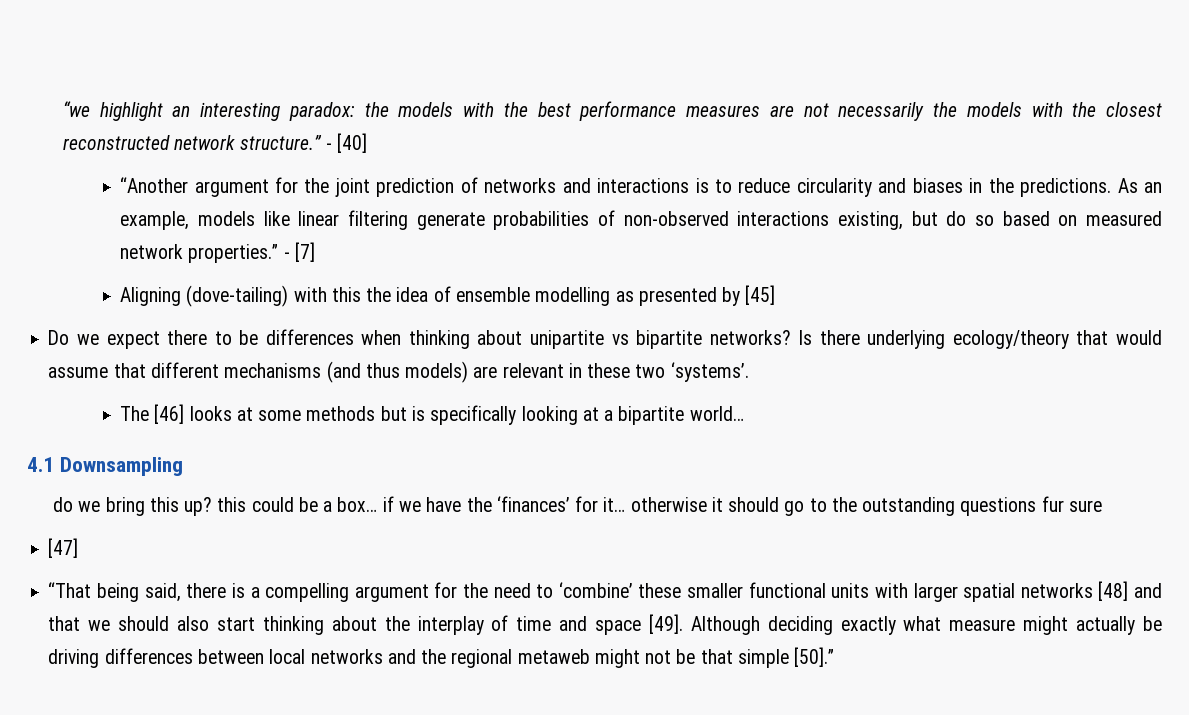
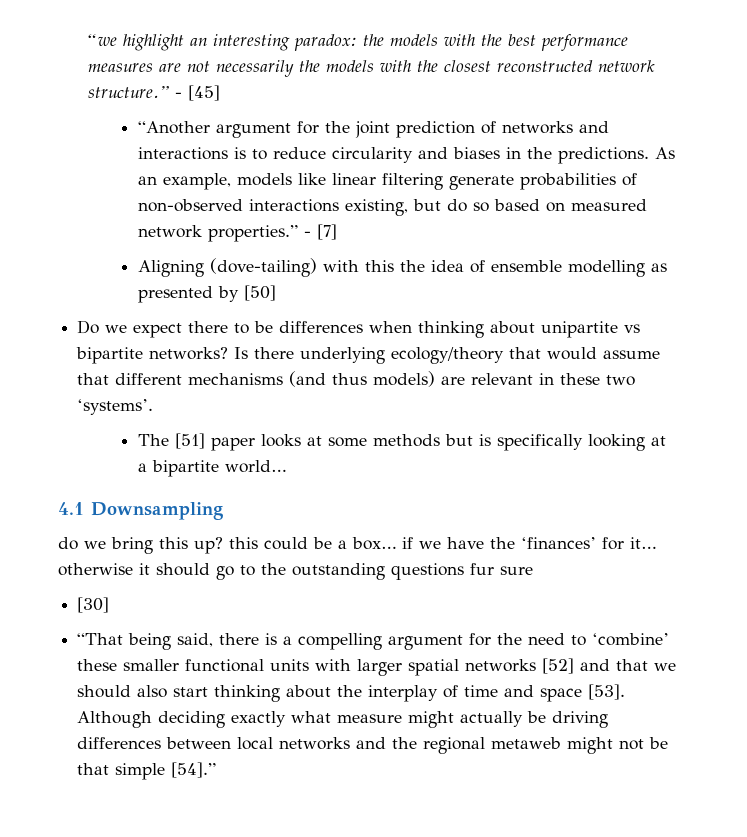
- - [40]
+ - [45]
- Aligning (dove-tailing) with this the idea of ensemble modelling as presented by [45]
+ Aligning (dove-tailing) with this the idea of ensemble modelling as presented by [50]
- The [46] looks at some methods but is specifically looking at a bipartite world…
+ The [51] paper looks at some methods but is specifically looking at a bipartite world…
- [47]
+ [30]
- “That being said, there is a compelling argument for the need to ‘combine’ these smaller functional units with larger spatial networks [48] and that we should also start thinking about the interplay of time and space [49].
+ “That being said, there is a compelling argument for the need to ‘combine’ these smaller functional units with larger spatial networks [52] and that we should also start thinking about the interplay of time and space [53].
- Although deciding exactly what measure might actually be driving differences between local networks and the regional metaweb might not be that simple [50].”
+ Although deciding exactly what measure might actually be driving differences between local networks and the regional metaweb might not be that simple [54].”

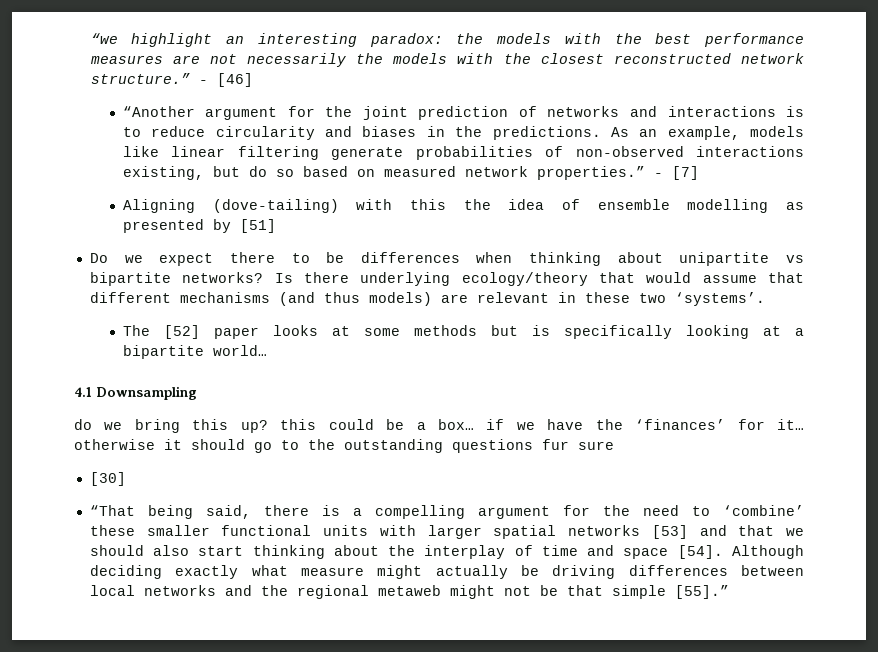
- - [45]
+ - [46]
- Aligning (dove-tailing) with this the idea of ensemble modelling as presented by [50]
+ Aligning (dove-tailing) with this the idea of ensemble modelling as presented by [51]
- The [51] paper looks at some methods but is specifically looking at a bipartite world…
+ The [52] paper looks at some methods but is specifically looking at a bipartite world…
- “That being said, there is a compelling argument for the need to ‘combine’ these smaller functional units with larger spatial networks [52] and that we should also start thinking about the interplay of time and space [53].
+ “That being said, there is a compelling argument for the need to ‘combine’ these smaller functional units with larger spatial networks [53] and that we should also start thinking about the interplay of time and space [54].
- Although deciding exactly what measure might actually be driving differences between local networks and the regional metaweb might not be that simple [54].”
+ Although deciding exactly what measure might actually be driving differences between local networks and the regional metaweb might not be that simple [55].”

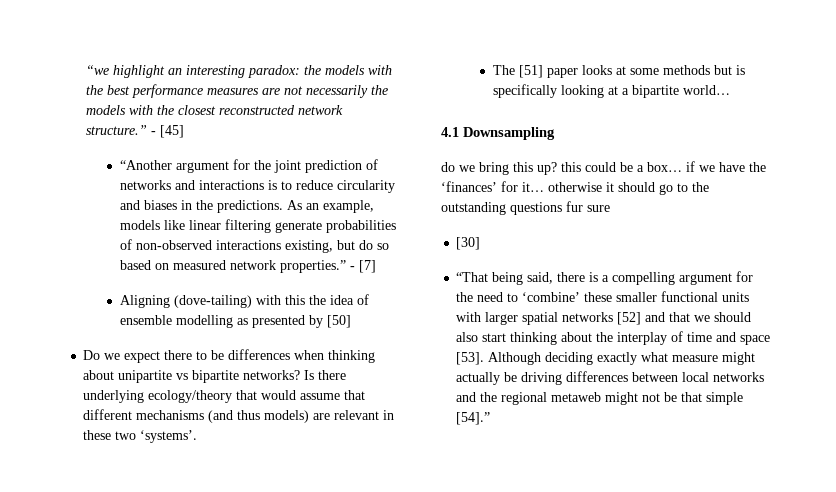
- - [46]
+ - [45]
- Aligning (dove-tailing) with this the idea of ensemble modelling as presented by [51]
+ Aligning (dove-tailing) with this the idea of ensemble modelling as presented by [50]
- The [52] paper looks at some methods but is specifically looking at a bipartite world…
+ The [51] paper looks at some methods but is specifically looking at a bipartite world…
- “That being said, there is a compelling argument for the need to ‘combine’ these smaller functional units with larger spatial networks [53] and that we should also start thinking about the interplay of time and space [54].
+ “That being said, there is a compelling argument for the need to ‘combine’ these smaller functional units with larger spatial networks [52] and that we should also start thinking about the interplay of time and space [53].
- Although deciding exactly what measure might actually be driving differences between local networks and the regional metaweb might not be that simple [55].”
+ Although deciding exactly what measure might actually be driving differences between local networks and the regional metaweb might not be that simple [54].”

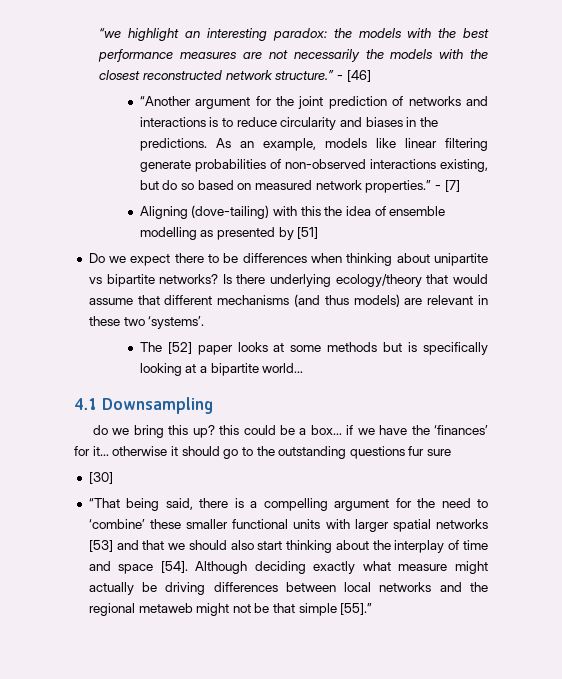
- - [45]
+ - [46]
- Aligning (dove-tailing) with this the idea of ensemble modelling as presented by [50]
+ Aligning (dove-tailing) with this the idea of ensemble modelling as presented by [51]
- The [51] paper looks at some methods but is specifically looking at a bipartite world…
+ The [52] paper looks at some methods but is specifically looking at a bipartite world…
- “That being said, there is a compelling argument for the need to ‘combine’ these smaller functional units with larger spatial networks [52] and that we should also start thinking about the interplay of time and space [53].
+ “That being said, there is a compelling argument for the need to ‘combine’ these smaller functional units with larger spatial networks [53] and that we should also start thinking about the interplay of time and space [54].
- Although deciding exactly what measure might actually be driving differences between local networks and the regional metaweb might not be that simple [54].”
+ Although deciding exactly what measure might actually be driving differences between local networks and the regional metaweb might not be that simple [55].”

